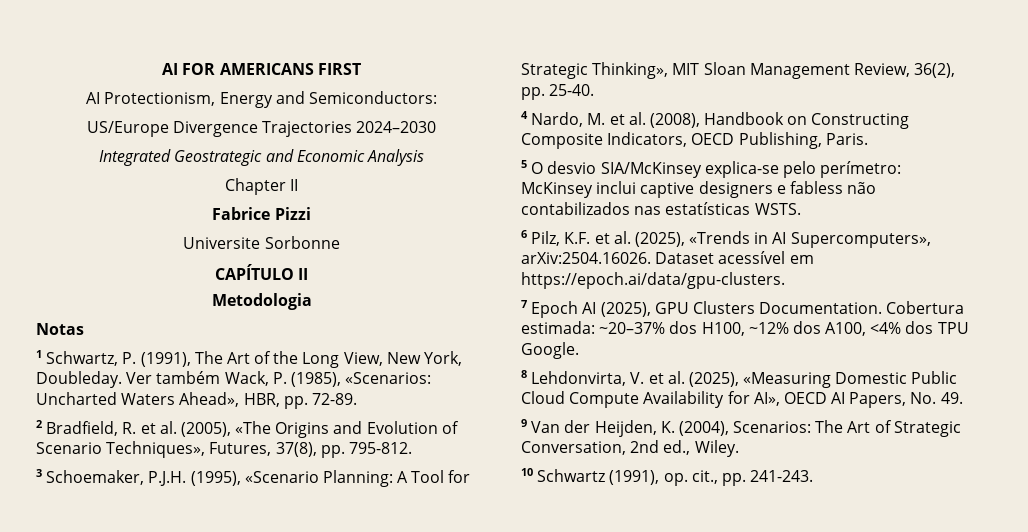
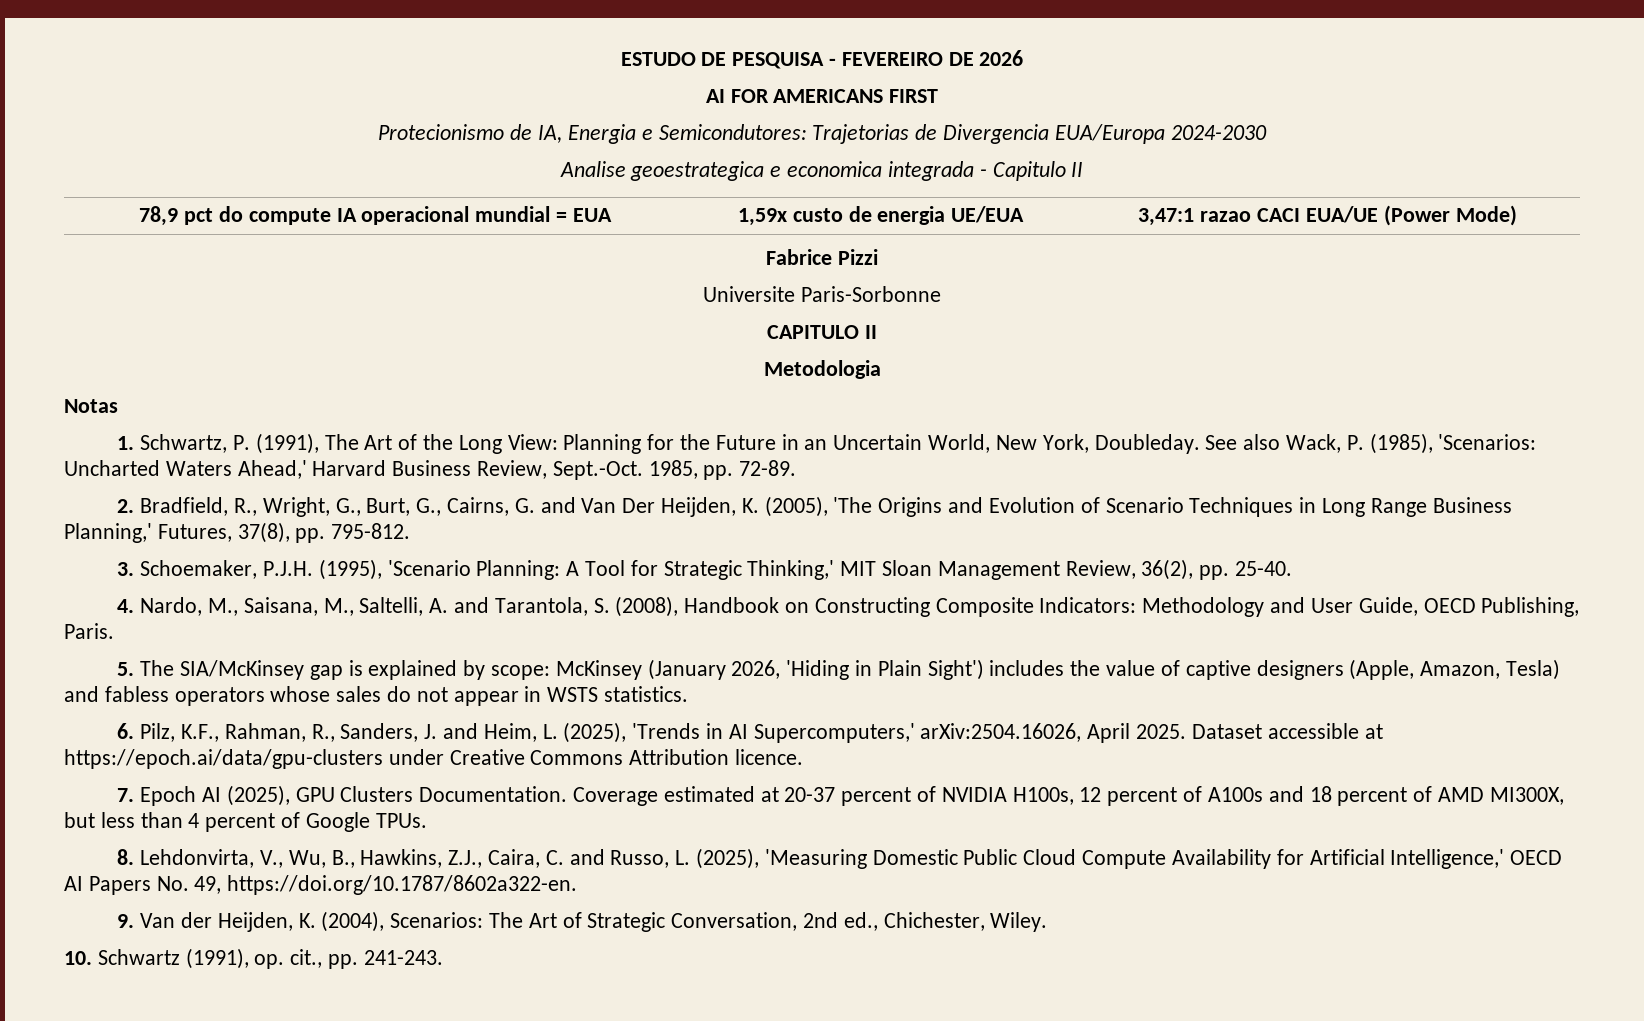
+ ESTUDO DE PESQUISA - FEVEREIRO DE 2026
  AI FOR AMERICANS FIRST
- AI Protectionism, Energy and Semiconductors:
- US/Europe Divergence Trajectories 2024–2030
- Integrated Geostrategic and Economic Analysis
- Chapter II
+ Protecionismo de IA, Energia e Semicondutores: Trajetorias de Divergencia EUA/Europa 2024-2030
+ Analise geoestrategica e economica integrada - Capitulo II
+ 78,9 pct do compute IA operacional mundial = EUA | 1,59x custo de energia UE/EUA | 3,47:1 razao CACI EUA/UE (Power Mode)
- Universite Sorbonne
- CAPÍTULO II
+ Universite Paris-Sorbonne
+ CAPITULO II
- 1 Schwartz, P. (1991), The Art of the Long View, New York, Doubleday.
+ 1. Schwartz, P. (1991), The Art of the Long View: Planning for the Future in an Uncertain World, New York, Doubleday.
- Ver também Wack, P. (1985), «Scenarios: Uncharted Waters Ahead», HBR, pp. 72-89.
- 2 Bradfield, R. et al. (2005), «The Origins and Evolution of Scenario Techniques», Futures, 37(8), pp. 795-812.
+ See also Wack, P. (1985), 'Scenarios: Uncharted Waters Ahead,' Harvard Business Review, Sept.-Oct. 1985, pp. 72-89.
+ 2. Bradfield, R., Wright, G., Burt, G., Cairns, G. and Van Der Heijden, K. (2005), 'The Origins and Evolution of Scenario Techniques in Long Range Business Planning,' Futures, 37(8), pp. 795-812.
- 3 Schoemaker, P.J.H. (1995), «Scenario Planning: A Tool for Strategic Thinking», MIT Sloan Management Review, 36(2), pp. 25-40.
+ 3. Schoemaker, P.J.H. (1995), 'Scenario Planning: A Tool for Strategic Thinking,' MIT Sloan Management Review, 36(2), pp. 25-40.
- 4 Nardo, M. et al. (2008), Handbook on Constructing Composite Indicators, OECD Publishing, Paris.
- 5 O desvio SIA/McKinsey explica-se pelo perímetro: McKinsey inclui captive designers e fabless não contabilizados nas estatísticas WSTS.
- 6 Pilz, K.F. et al. (2025), «Trends in AI Supercomputers», arXiv:2504.16026. Dataset acessível em https://epoch.ai/data/gpu-clusters.
- 7 Epoch AI (2025), GPU Clusters Documentation.
+ 4. Nardo, M., Saisana, M., Saltelli, A. and Tarantola, S. (2008), Handbook on Constructing Composite Indicators: Methodology and User Guide, OECD Publishing, Paris.
+ 5. The SIA/McKinsey gap is explained by scope: McKinsey (January 2026, 'Hiding in Plain Sight') includes the value of captive designers (Apple, Amazon, Tesla) and fabless operators whose sales do not appear in WSTS statistics.
+ 6. Pilz, K.F., Rahman, R., Sanders, J. and Heim, L. (2025), 'Trends in AI Supercomputers,' arXiv:2504.16026, April 2025. Dataset accessible at https://epoch.ai/data/gpu-clusters under Creative Commons Attribution licence.
+ 7. Epoch AI (2025), GPU Clusters Documentation.
- Cobertura estimada: ~20–37% dos H100, ~12% dos A100, <4% dos TPU Google.
- 8 Lehdonvirta, V. et al. (2025), «Measuring Domestic Public Cloud Compute Availability for AI», OECD AI Papers, No. 49.
- 9 Van der Heijden, K. (2004), Scenarios: The Art of Strategic Conversation, 2nd ed., Wiley.
+ Coverage estimated at 20-37 percent of NVIDIA H100s, 12 percent of A100s and 18 percent of AMD MI300X, but less than 4 percent of Google TPUs.
+ 8. Lehdonvirta, V., Wu, B., Hawkins, Z.J., Caira, C. and Russo, L. (2025), 'Measuring Domestic Public Cloud Compute Availability for Artificial Intelligence,' OECD AI Papers No. 49, https://doi.org/10.1787/8602a322-en.
+ 9. Van der Heijden, K. (2004), Scenarios: The Art of Strategic Conversation, 2nd ed., Chichester, Wiley.
- 10 Schwartz (1991), op. cit., pp. 241-243.
+ 10. Schwartz (1991), op. cit., pp. 241-243.

